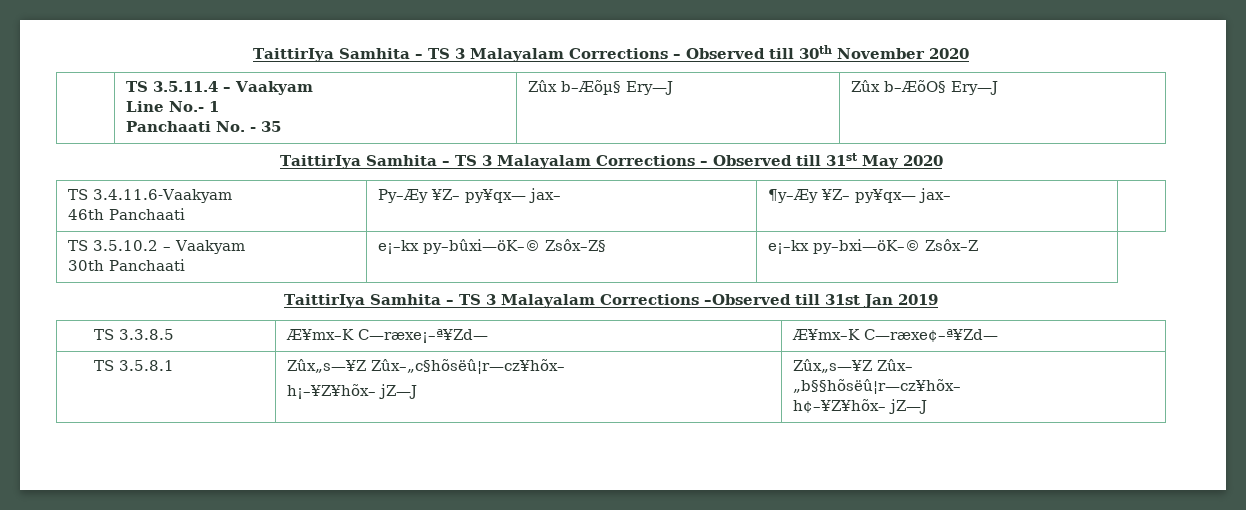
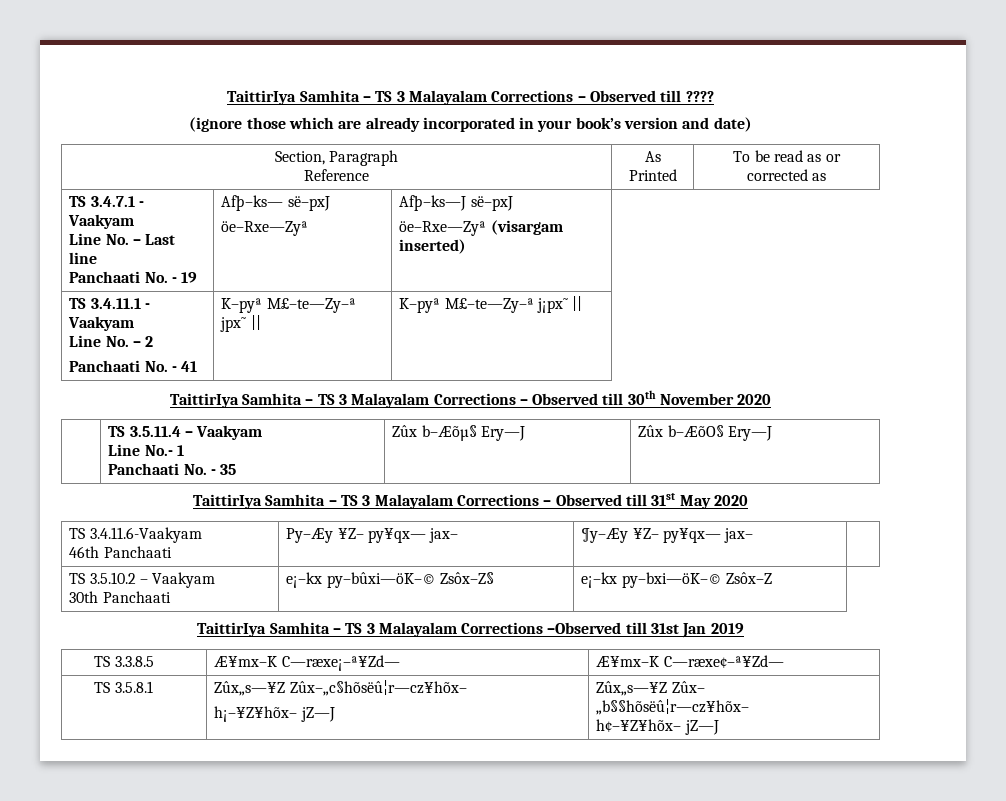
+ TaittirIya Samhita – TS 3 Malayalam Corrections – Observed till ????
+ (ignore those which are already incorporated in your book’s version and date)
+ Section, Paragraph
+ Reference | As Printed | To be read as or corrected as
+ TS 3.4.7.1 - Vaakyam
+ Line No. – Last line
+ Panchaati No. - 19 | Afþ–ks— së–pxJ
+ öe–Rxe—Zyª | Afþ–ks—J së–pxJ
+ öe–Rxe—Zyª (visargam inserted)
+ TS 3.4.11.1 - Vaakyam
+ Line No. – 2
+ Panchaati No. - 41 | K–pyª M£–te—Zy–ª jpx˜ || | K–pyª M£–te—Zy–ª j¡px˜ ||

